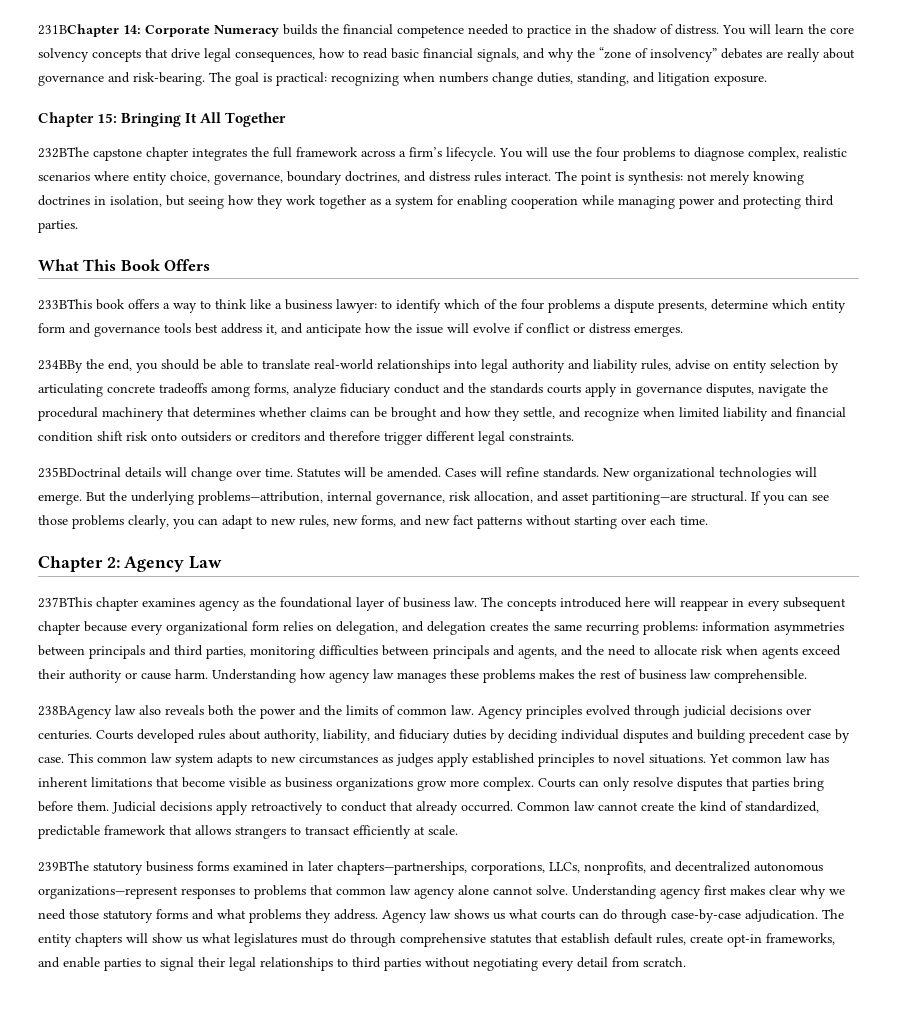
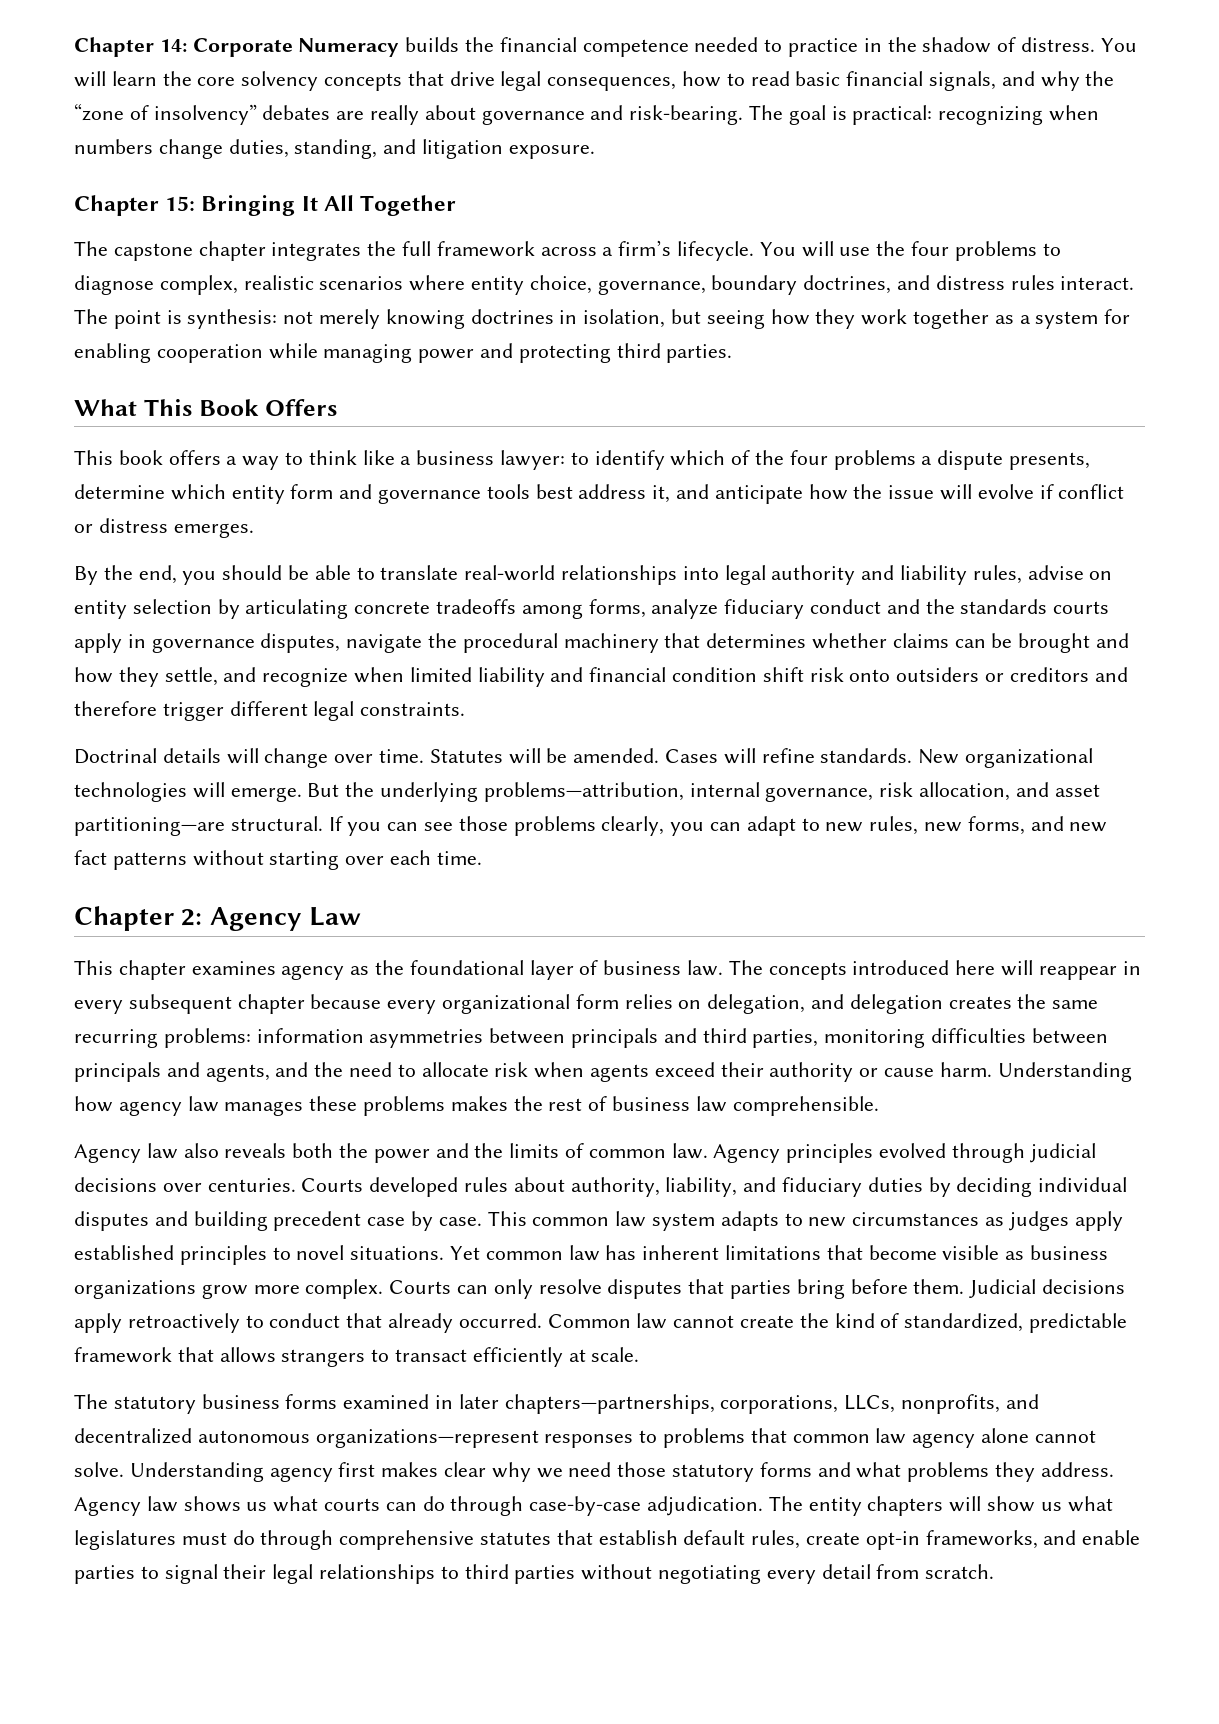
- 231BChapter 14: Corporate Numeracy builds the financial competence needed to practice in the shadow of distress.
+ Chapter 14: Corporate Numeracy builds the financial competence needed to practice in the shadow of distress.
- 232BThe capstone chapter integrates the full framework across a firm’s lifecycle.
+ The capstone chapter integrates the full framework across a firm’s lifecycle.
- 233BThis book offers a way to think like a business lawyer: to identify which of the four problems a dispute presents, determine which entity form and governance tools best address it, and anticipate how the issue will evolve if conflict or distress emerges.
+ This book offers a way to think like a business lawyer: to identify which of the four problems a dispute presents, determine which entity form and governance tools best address it, and anticipate how the issue will evolve if conflict or distress emerges.
- 234BBy the end, you should be able to translate real-world relationships into legal authority and liability rules, advise on entity selection by articulating concrete tradeoffs among forms, analyze fiduciary conduct and the standards courts apply in governance disputes, navigate the procedural machinery that determines whether claims can be brought and how they settle, and recognize when limited liability and financial condition shift risk onto outsiders or creditors and therefore trigger different legal constraints.
+ By the end, you should be able to translate real-world relationships into legal authority and liability rules, advise on entity selection by articulating concrete tradeoffs among forms, analyze fiduciary conduct and the standards courts apply in governance disputes, navigate the procedural machinery that determines whether claims can be brought and how they settle, and recognize when limited liability and financial condition shift risk onto outsiders or creditors and therefore trigger different legal constraints.
- 235BDoctrinal details will change over time.
+ Doctrinal details will change over time.
- 237BThis chapter examines agency as the foundational layer of business law.
+ This chapter examines agency as the foundational layer of business law.
- 238BAgency law also reveals both the power and the limits of common law.
+ Agency law also reveals both the power and the limits of common law.
- 239BThe statutory business forms examined in later chapters—partnerships, corporations, LLCs, nonprofits, and decentralized autonomous organizations—represent responses to problems that common law agency alone cannot solve.
+ The statutory business forms examined in later chapters—partnerships, corporations, LLCs, nonprofits, and decentralized autonomous organizations—represent responses to problems that common law agency alone cannot solve.

